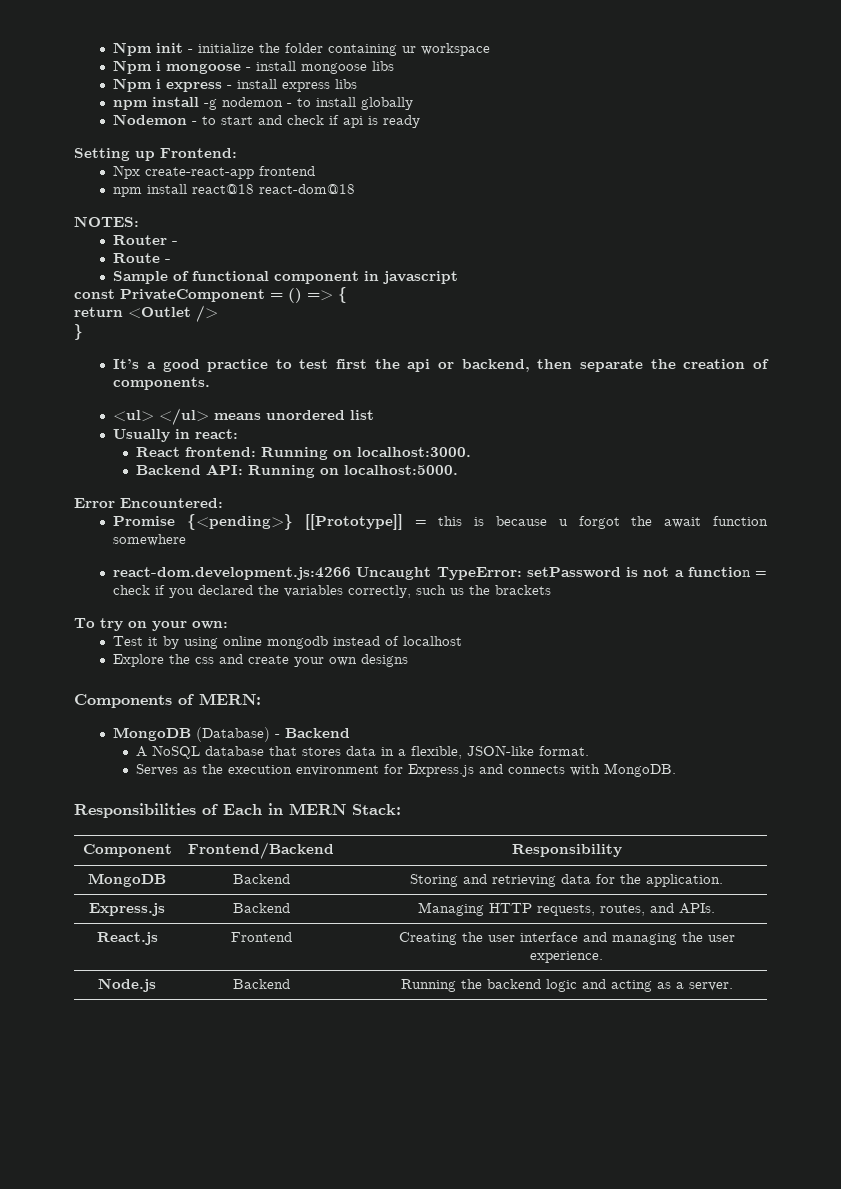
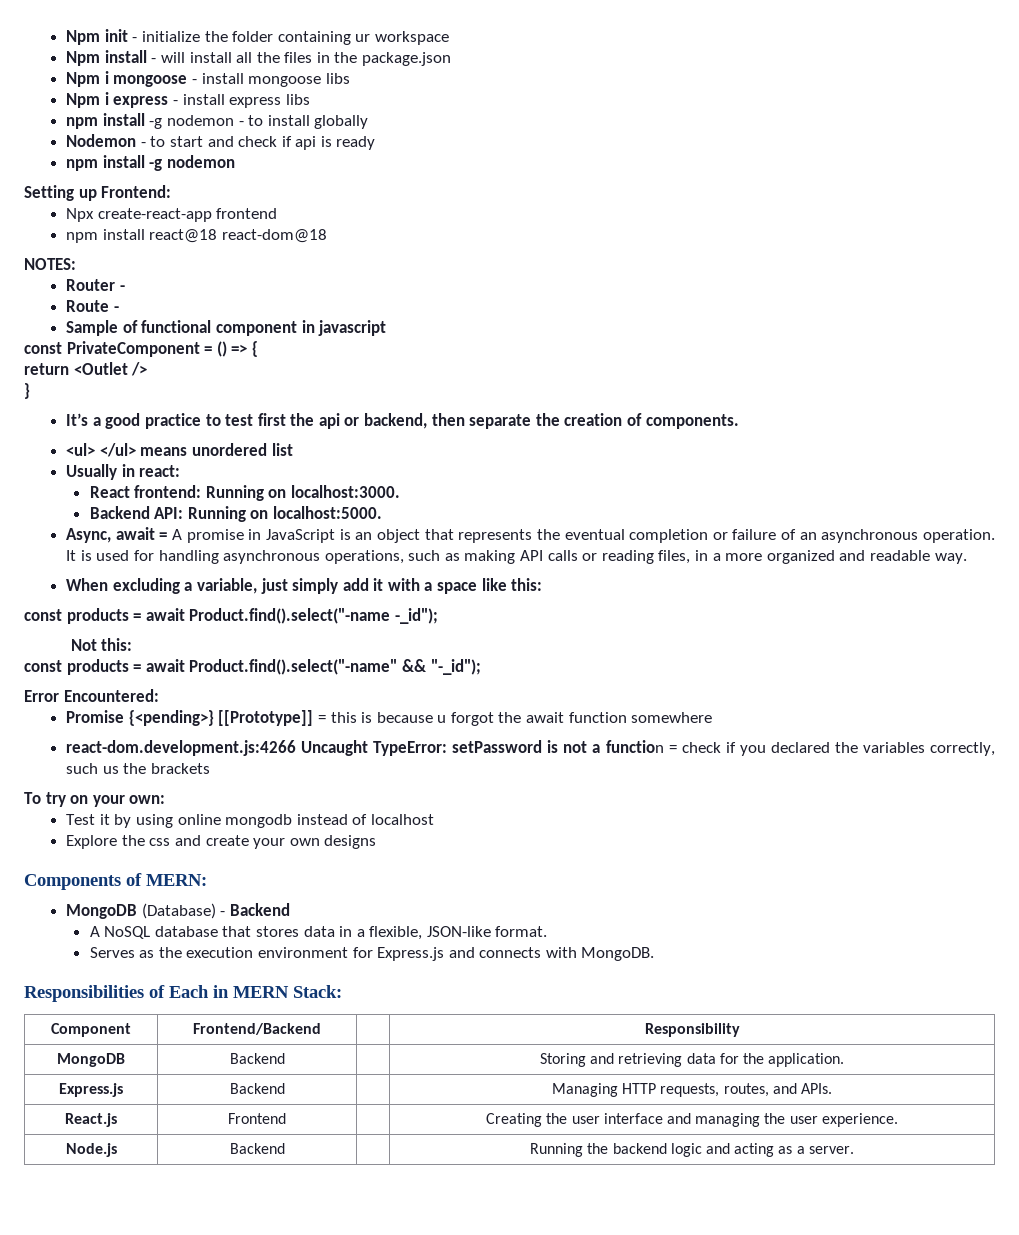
+ Npm install - will install all the files in the package.json
  Nodemon - to start and check if api is ready
+ npm install -g nodemon
+ Async, await = A promise in JavaScript is an object that represents the eventual completion or failure of an asynchronous operation. It is used for handling asynchronous operations, such as making API calls or reading files, in a more organized and readable way.
+ When excluding a variable, just simply add it with a space like this:
+ const products = await Product.find().select("-name -_id");
+ Not this:
+ const products = await Product.find().select("-name" && "-_id");

